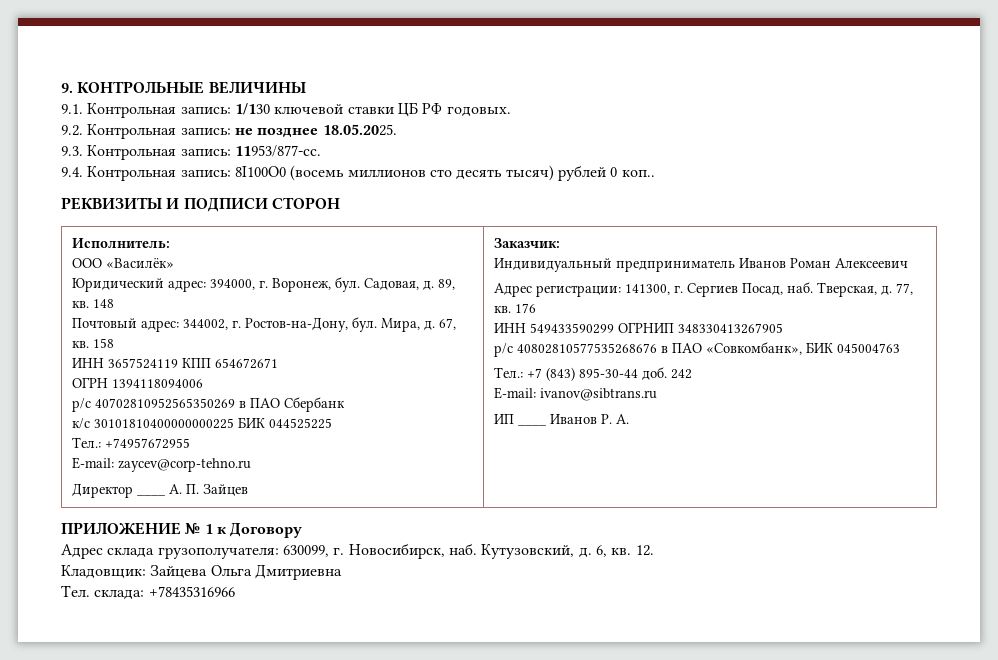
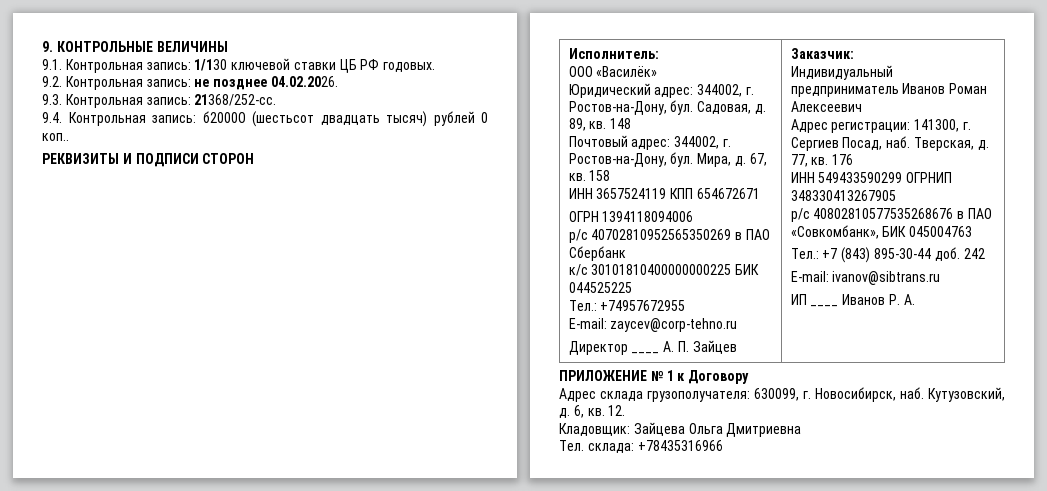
- 9.2. Контрольная запись: не позднее 18.05.2025.
+ 9.2. Контрольная запись: не позднее 04.02.2026.
- 9.3. Контрольная запись: 11953/877-сс.
+ 9.3. Контрольная запись: 21368/252-сс.
- 9.4. Контрольная запись: 8І100О0 (восемь миллионов сто десять тысяч) рублей 0 коп..
+ 9.4. Контрольная запись: б2000О (шестьсот двадцать тысяч) рублей 0 коп..
- Юридический адрес: 394000, г. Воронеж, бул.
+ Юридический адрес: 344002, г. Ростов-на-Дону, бул.

